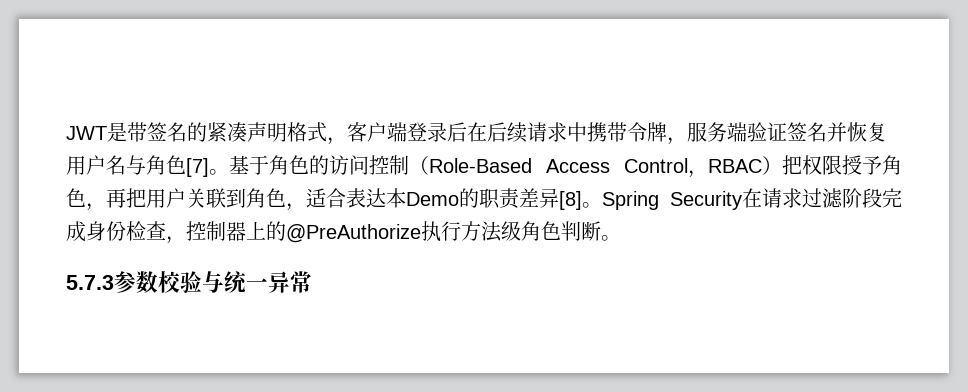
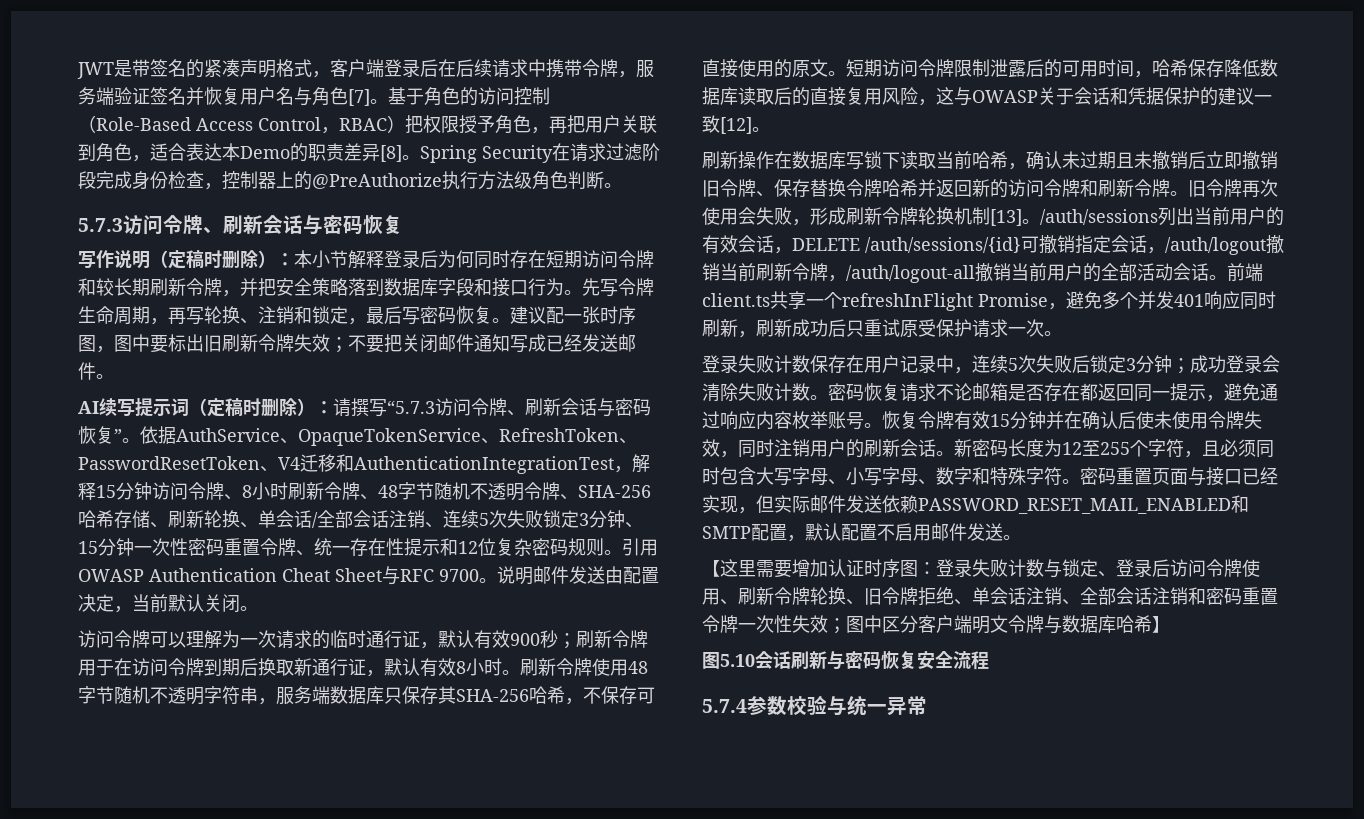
- 5.7.3参数校验与统一异常
+ 5.7.3访问令牌、刷新会话与密码恢复
+ 写作说明（定稿时删除）：本小节解释登录后为何同时存在短期访问令牌和较长期刷新令牌，并把安全策略落到数据库字段和接口行为。先写令牌生命周期，再写轮换、注销和锁定，最后写密码恢复。建议配一张时序图，图中要标出旧刷新令牌失效；不要把关闭邮件通知写成已经发送邮件。
+ AI续写提示词（定稿时删除）：请撰写“5.7.3访问令牌、刷新会话与密码恢复”。依据AuthService、OpaqueTokenService、RefreshToken、PasswordResetToken、V4迁移和AuthenticationIntegrationTest，解释15分钟访问令牌、8小时刷新令牌、48字节随机不透明令牌、SHA-256哈希存储、刷新轮换、单会话/全部会话注销、连续5次失败锁定3分钟、15分钟一次性密码重置令牌、统一存在性提示和12位复杂密码规则。引用OWASP Authentication Cheat Sheet与RFC 9700。说明邮件发送由配置决定，当前默认关闭。
+ 访问令牌可以理解为一次请求的临时通行证，默认有效900秒；刷新令牌用于在访问令牌到期后换取新通行证，默认有效8小时。刷新令牌使用48字节随机不透明字符串，服务端数据库只保存其SHA-256哈希，不保存可直接使用的原文。短期访问令牌限制泄露后的可用时间，哈希保存降低数据库读取后的直接复用风险，这与OWASP关于会话和凭据保护的建议一致[12]。
+ 刷新操作在数据库写锁下读取当前哈希，确认未过期且未撤销后立即撤销旧令牌、保存替换令牌哈希并返回新的访问令牌和刷新令牌。旧令牌再次使用会失败，形成刷新令牌轮换机制[13]。/auth/sessions列出当前用户的有效会话，DELETE /auth/sessions/{id}可撤销指定会话，/auth/logout撤销当前刷新令牌，/auth/logout-all撤销当前用户的全部活动会话。前端client.ts共享一个refreshInFlight Promise，避免多个并发401响应同时刷新，刷新成功后只重试原受保护请求一次。
+ 登录失败计数保存在用户记录中，连续5次失败后锁定3分钟；成功登录会清除失败计数。密码恢复请求不论邮箱是否存在都返回同一提示，避免通过响应内容枚举账号。恢复令牌有效15分钟并在确认后使未使用令牌失效，同时注销用户的刷新会话。新密码长度为12至255个字符，且必须同时包含大写字母、小写字母、数字和特殊字符。密码重置页面与接口已经实现，但实际邮件发送依赖PASSWORD_RESET_MAIL_ENABLED和SMTP配置，默认配置不启用邮件发送。
+ 【这里需要增加认证时序图：登录失败计数与锁定、登录后访问令牌使用、刷新令牌轮换、旧令牌拒绝、单会话注销、全部会话注销和密码重置令牌一次性失效；图中区分客户端明文令牌与数据库哈希】
+ 图5.10会话刷新与密码恢复安全流程
+ 5.7.4参数校验与统一异常

